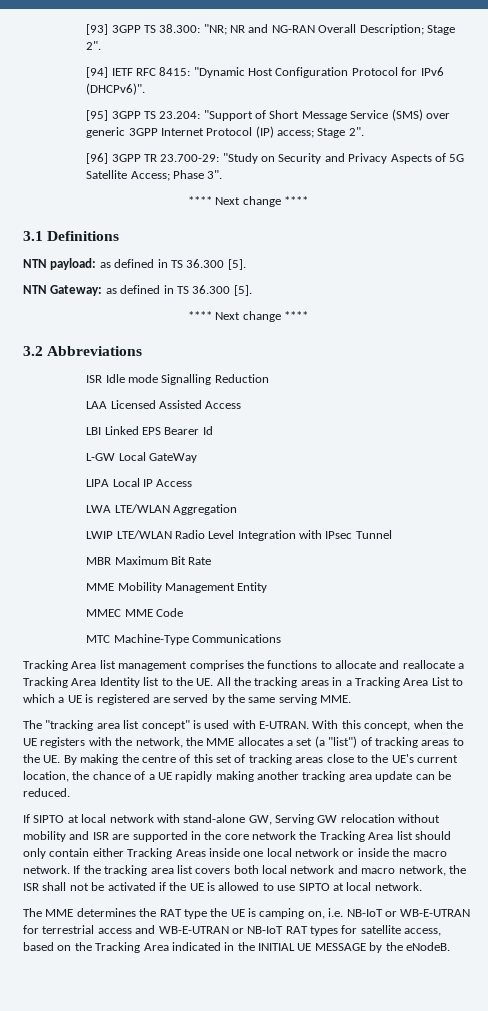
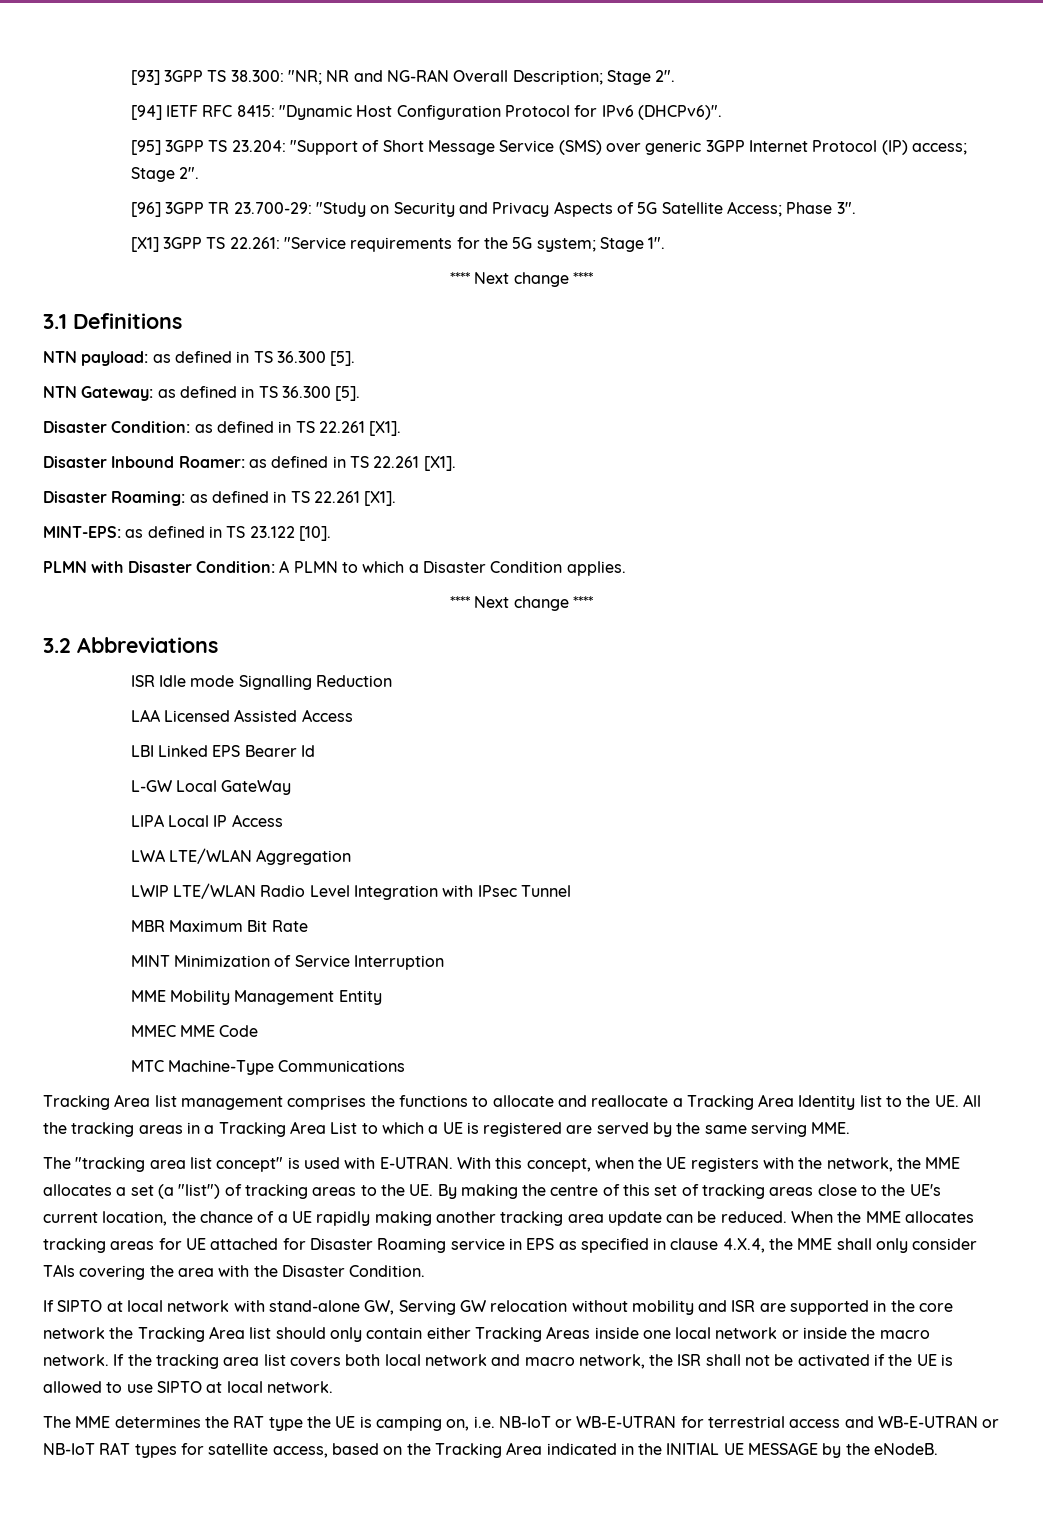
+ [X1] 3GPP TS 22.261: "Service requirements for the 5G system; Stage 1".
+ Disaster Condition: as defined in TS 22.261 [X1].
+ Disaster Inbound Roamer: as defined in TS 22.261 [X1].
+ Disaster Roaming: as defined in TS 22.261 [X1].
+ MINT-EPS: as defined in TS 23.122 [10].
+ PLMN with Disaster Condition: A PLMN to which a Disaster Condition applies.
+ MINT Minimization of Service Interruption
+ When the MME allocates tracking areas for UE attached for Disaster Roaming service in EPS as specified in clause 4.X.4, the MME shall only consider TAIs covering the area with the Disaster Condition.

